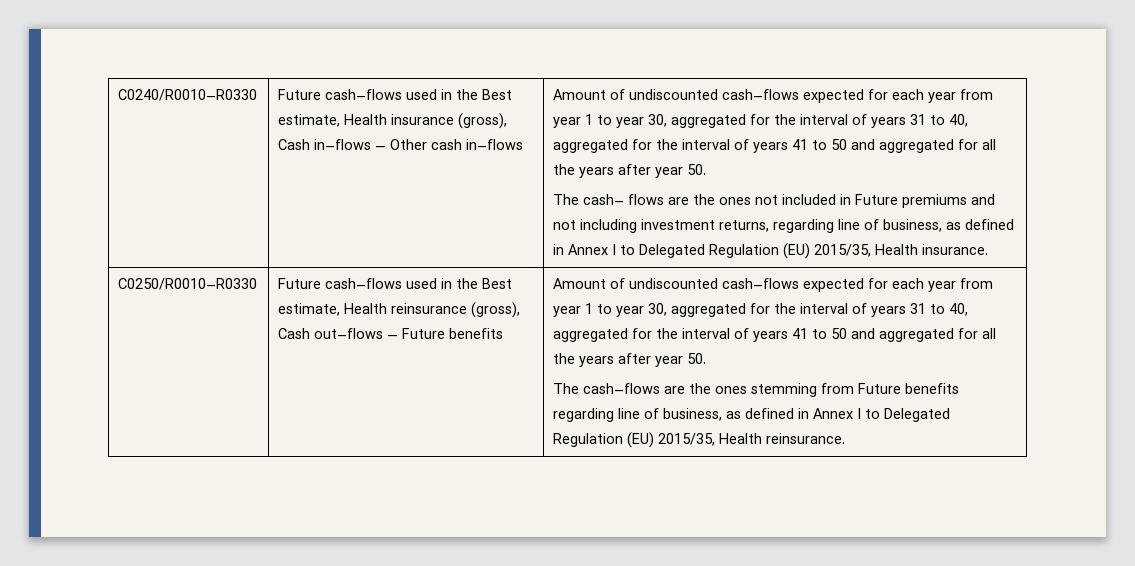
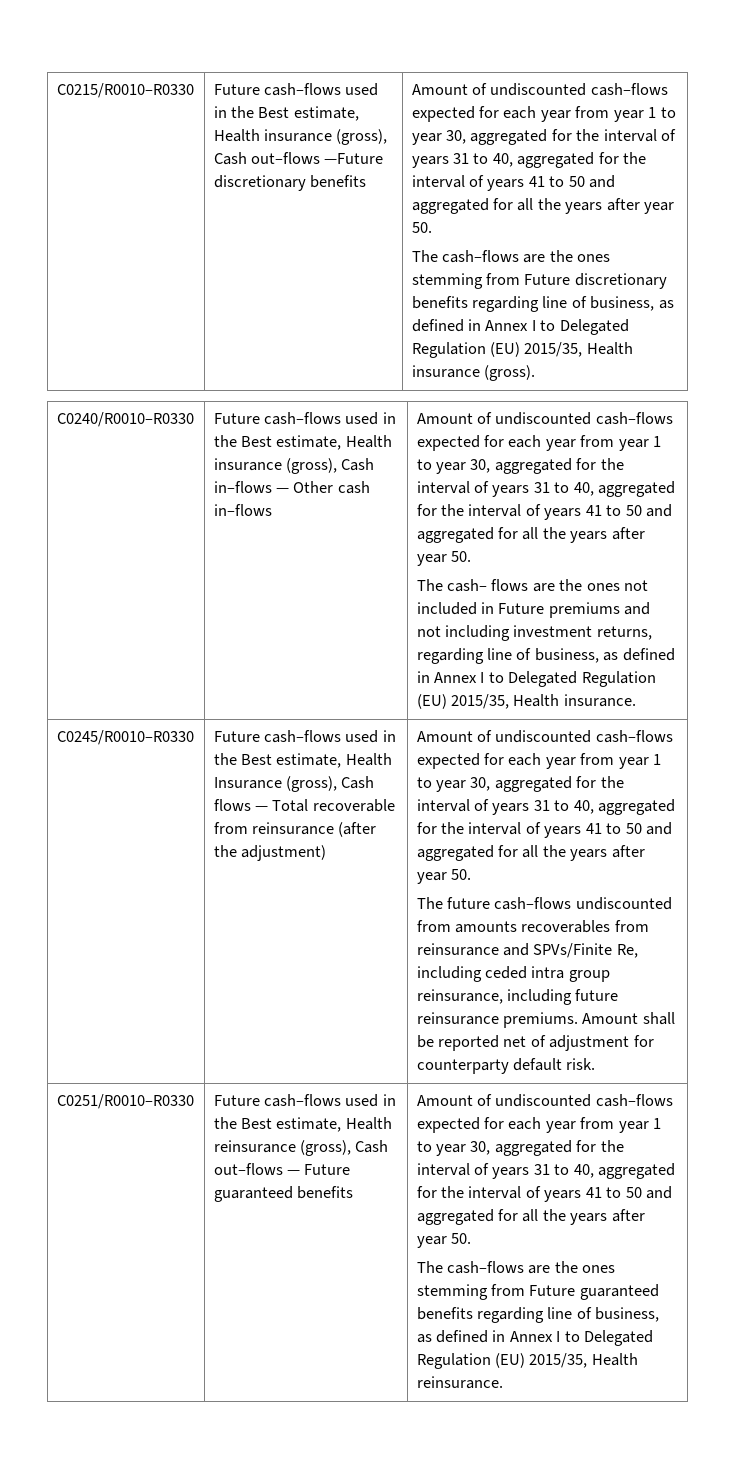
+ C0215/R0010–R0330 | Future cash–flows used in the Best estimate, Health insurance (gross), Cash out–flows —Future discretionary benefits | Amount of undiscounted cash–flows expected for each year from year 1 to year 30, aggregated for the interval of years 31 to 40, aggregated for the interval of years 41 to 50 and aggregated for all the years after year 50.
+ The cash–flows are the ones stemming from Future discretionary benefits regarding line of business, as defined in Annex I to Delegated Regulation (EU) 2015/35, Health insurance (gross).
- C0250/R0010–R0330
+ C0245/R0010–R0330 | Future cash–flows used in the Best estimate, Health Insurance (gross), Cash flows — Total recoverable from reinsurance (after the adjustment) | Amount of undiscounted cash–flows expected for each year from year 1 to year 30, aggregated for the interval of years 31 to 40, aggregated for the interval of years 41 to 50 and aggregated for all the years after year 50.
+ The future cash–flows undiscounted from amounts recoverables from reinsurance and SPVs/Finite Re, including ceded intra group reinsurance, including future reinsurance premiums. Amount shall be reported net of adjustment for counterparty default risk.
+ C0251/R0010–R0330
- Future cash–flows used in the Best estimate, Health reinsurance (gross), Cash out–flows — Future benefits
+ Future cash–flows used in the Best estimate, Health reinsurance (gross), Cash out–flows — Future guaranteed benefits
- The cash–flows are the ones stemming from Future benefits regarding line of business, as defined in Annex I to Delegated Regulation (EU) 2015/35, Health reinsurance.
+ The cash–flows are the ones stemming from Future guaranteed benefits regarding line of business, as defined in Annex I to Delegated Regulation (EU) 2015/35, Health reinsurance.

